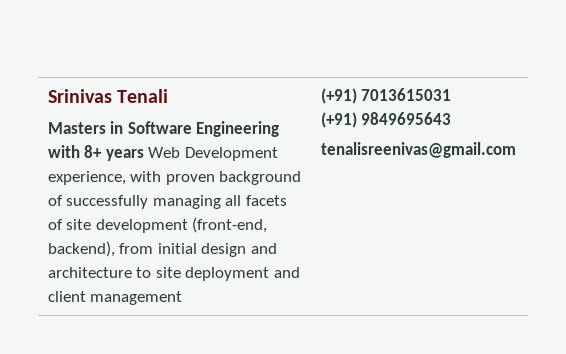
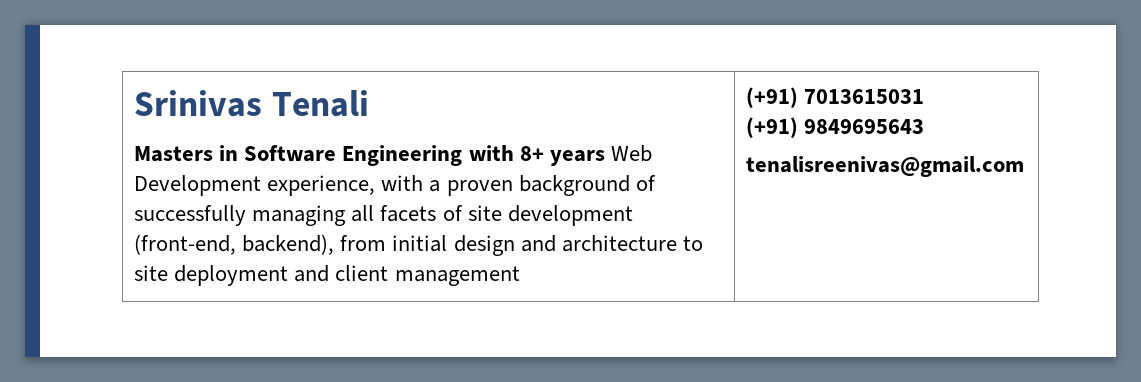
- Masters in Software Engineering with 8+ years Web Development experience, with proven background of successfully managing all facets of site development (front-end, backend), from initial design and architecture to site deployment and client management
+ Masters in Software Engineering with 8+ years Web Development experience, with a proven background of successfully managing all facets of site development (front-end, backend), from initial design and architecture to site deployment and client management

